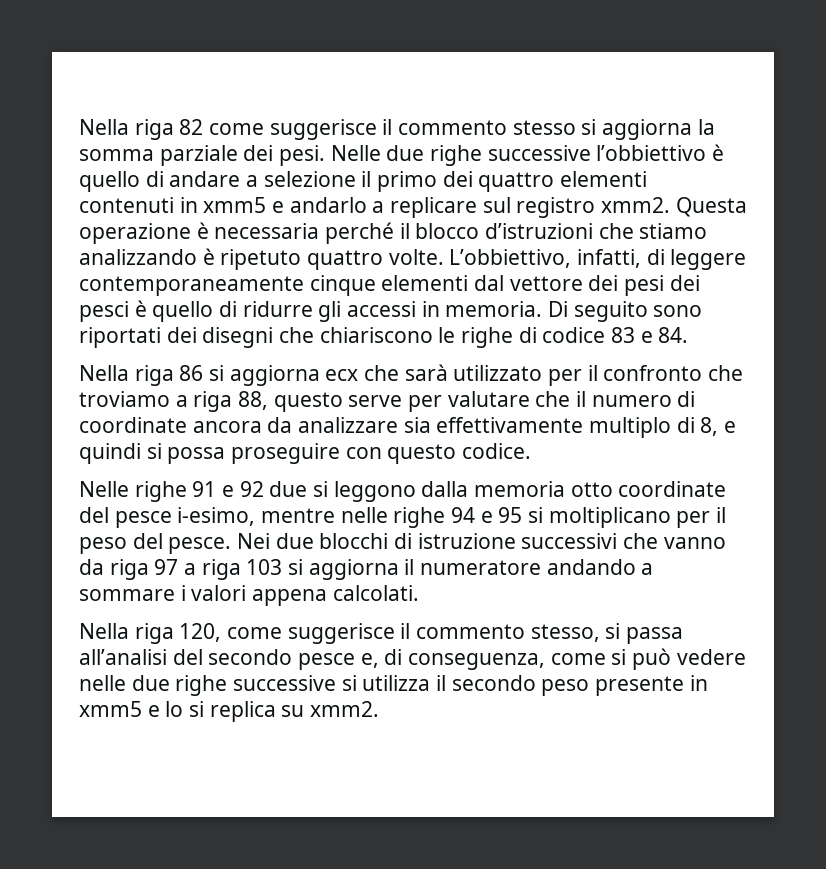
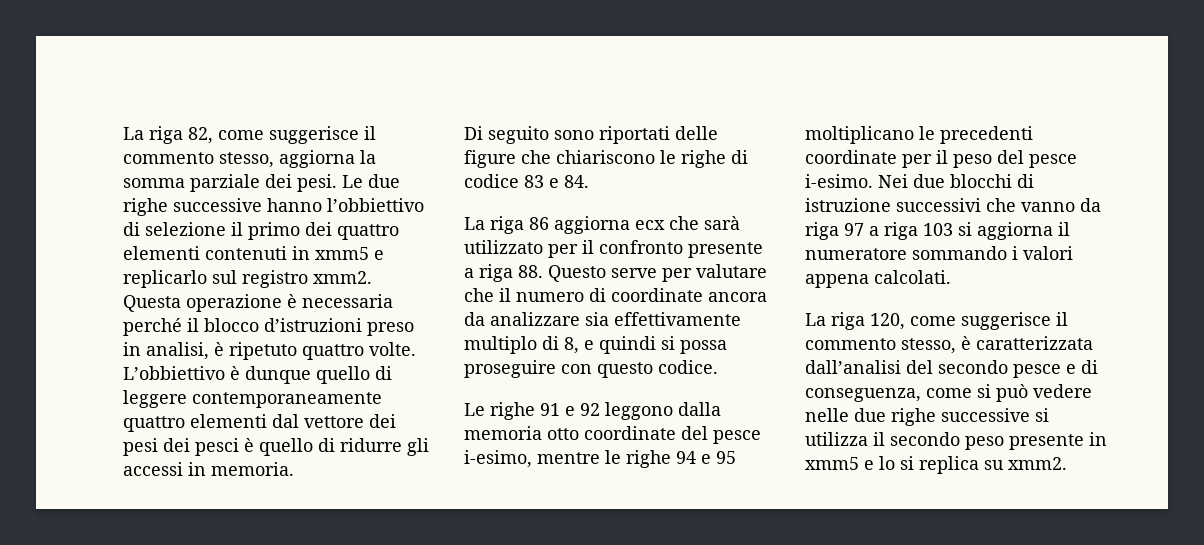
- Nella riga 82 come suggerisce il commento stesso si aggiorna la somma parziale dei pesi.
+ La riga 82, come suggerisce il commento stesso, aggiorna la somma parziale dei pesi.
- Nelle due righe successive l’obbiettivo è quello di andare a selezione il primo dei quattro elementi contenuti in xmm5 e andarlo a replicare sul registro xmm2.
+ Le due righe successive hanno l’obbiettivo di selezione il primo dei quattro elementi contenuti in xmm5 e replicarlo sul registro xmm2.
- Questa operazione è necessaria perché il blocco d’istruzioni che stiamo analizzando è ripetuto quattro volte.
+ Questa operazione è necessaria perché il blocco d’istruzioni preso in analisi, è ripetuto quattro volte.
- L’obbiettivo, infatti, di leggere contemporaneamente cinque elementi dal vettore dei pesi dei pesci è quello di ridurre gli accessi in memoria. Di seguito sono riportati dei disegni che chiariscono le righe di codice 83 e 84.
+ L’obbiettivo è dunque quello di leggere contemporaneamente quattro elementi dal vettore dei pesi dei pesci è quello di ridurre gli accessi in memoria.
+ Di seguito sono riportati delle figure che chiariscono le righe di codice 83 e 84.
- Nella riga 86 si aggiorna ecx che sarà utilizzato per il confronto che troviamo a riga 88, questo serve per valutare che il numero di coordinate ancora da analizzare sia effettivamente multiplo di 8, e quindi si possa proseguire con questo codice.
+ La riga 86 aggiorna ecx che sarà utilizzato per il confronto presente a riga 88. Questo serve per valutare che il numero di coordinate ancora da analizzare sia effettivamente multiplo di 8, e quindi si possa proseguire con questo codice.
- Nelle righe 91 e 92 due si leggono dalla memoria otto coordinate del pesce i-esimo, mentre nelle righe 94 e 95 si moltiplicano per il peso del pesce.
+ Le righe 91 e 92 leggono dalla memoria otto coordinate del pesce i-esimo, mentre le righe 94 e 95 moltiplicano le precedenti coordinate per il peso del pesce i-esimo.
- Nei due blocchi di istruzione successivi che vanno da riga 97 a riga 103 si aggiorna il numeratore andando a sommare i valori appena calcolati.
+ Nei due blocchi di istruzione successivi che vanno da riga 97 a riga 103 si aggiorna il numeratore sommando i valori appena calcolati.
- Nella riga 120, come suggerisce il commento stesso, si passa all’analisi del secondo pesce e, di conseguenza, come si può vedere nelle due righe successive si utilizza il secondo peso presente in xmm5 e lo si replica su xmm2.
+ La riga 120, come suggerisce il commento stesso, è caratterizzata dall’analisi del secondo pesce e di conseguenza, come si può vedere nelle due righe successive si utilizza il secondo peso presente in xmm5 e lo si replica su xmm2.

